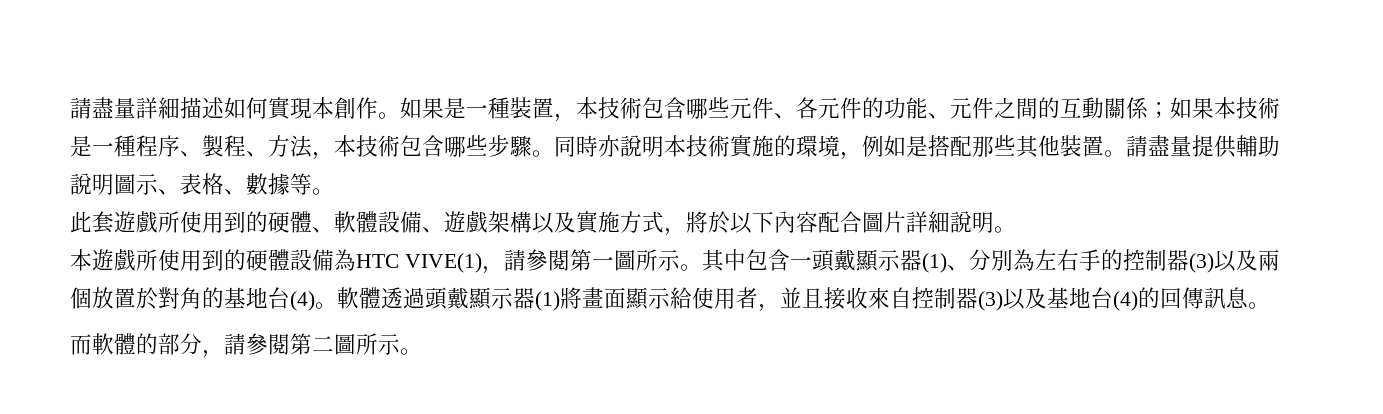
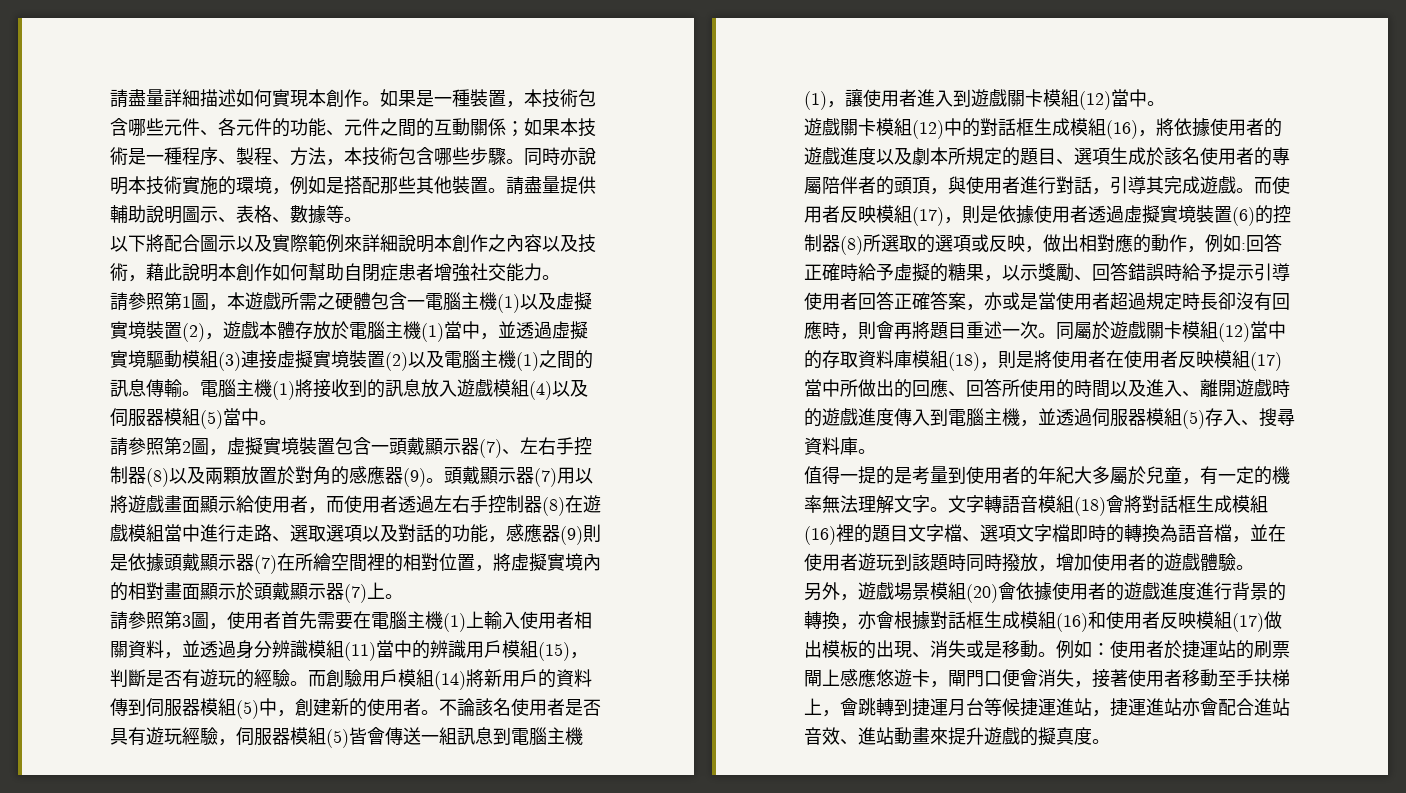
- 此套遊戲所使用到的硬體、軟體設備、遊戲架構以及實施方式，將於以下內容配合圖片詳細說明。
- 本遊戲所使用到的硬體設備為HTC VIVE(1)，請參閱第一圖所示。其中包含一頭戴顯示器(1)、分別為左右手的控制器(3)以及兩個放置於對角的基地台(4)。軟體透過頭戴顯示器(1)將畫面顯示給使用者，並且接收來自控制器(3)以及基地台(4)的回傳訊息。
- 而軟體的部分，請參閱第二圖所示。
+ 以下將配合圖示以及實際範例來詳細說明本創作之內容以及技術，藉此說明本創作如何幫助自閉症患者增強社交能力。
+ 請參照第1圖，本遊戲所需之硬體包含一電腦主機(1)以及虛擬實境裝置(2)，遊戲本體存放於電腦主機(1)當中，並透過虛擬實境驅動模組(3)連接虛擬實境裝置(2)以及電腦主機(1)之間的訊息傳輸。電腦主機(1)將接收到的訊息放入遊戲模組(4)以及伺服器模組(5)當中。
+ 請參照第2圖，虛擬實境裝置包含一頭戴顯示器(7)、左右手控制器(8)以及兩顆放置於對角的感應器(9)。頭戴顯示器(7)用以將遊戲畫面顯示給使用者，而使用者透過左右手控制器(8)在遊戲模組當中進行走路、選取選項以及對話的功能，感應器(9)則是依據頭戴顯示器(7)在所繪空間裡的相對位置，將虛擬實境內的相對畫面顯示於頭戴顯示器(7)上。
+ 請參照第3圖，使用者首先需要在電腦主機(1)上輸入使用者相關資料，並透過身分辨識模組(11)當中的辨識用戶模組(15)，判斷是否有遊玩的經驗。而創驗用戶模組(14)將新用戶的資料傳到伺服器模組(5)中，創建新的使用者。不論該名使用者是否具有遊玩經驗，伺服器模組(5)皆會傳送一組訊息到電腦主機(1)，讓使用者進入到遊戲關卡模組(12)當中。
+ 遊戲關卡模組(12)中的對話框生成模組(16)，將依據使用者的遊戲進度以及劇本所規定的題目、選項生成於該名使用者的專屬陪伴者的頭頂，與使用者進行對話，引導其完成遊戲。而使用者反映模組(17)，則是依據使用者透過虛擬實境裝置(6)的控制器(8)所選取的選項或反映，做出相對應的動作，例如:回答正確時給予虛擬的糖果，以示獎勵、回答錯誤時給予提示引導使用者回答正確答案，亦或是當使用者超過規定時長卻沒有回應時，則會再將題目重述一次。同屬於遊戲關卡模組(12)當中的存取資料庫模組(18)，則是將使用者在使用者反映模組(17)當中所做出的回應、回答所使用的時間以及進入、離開遊戲時的遊戲進度傳入到電腦主機，並透過伺服器模組(5)存入、搜尋資料庫。
+ 值得一提的是考量到使用者的年紀大多屬於兒童，有一定的機率無法理解文字。文字轉語音模組(18)會將對話框生成模組(16)裡的題目文字檔、選項文字檔即時的轉換為語音檔，並在使用者遊玩到該題時同時撥放，增加使用者的遊戲體驗。
+ 另外，遊戲場景模組(20)會依據使用者的遊戲進度進行背景的轉換，亦會根據對話框生成模組(16)和使用者反映模組(17)做出模板的出現、消失或是移動。例如：使用者於捷運站的刷票閘上感應悠遊卡，閘門口便會消失，接著使用者移動至手扶梯上，會跳轉到捷運月台等候捷運進站，捷運進站亦會配合進站音效、進站動畫來提升遊戲的擬真度。

